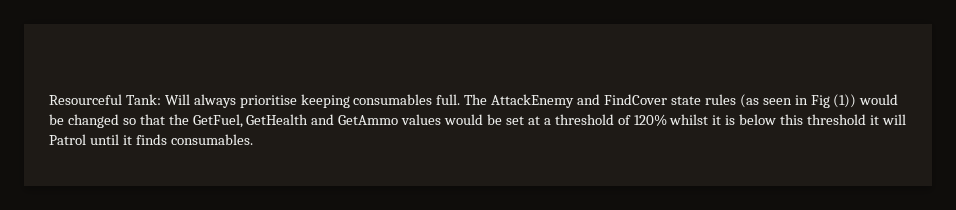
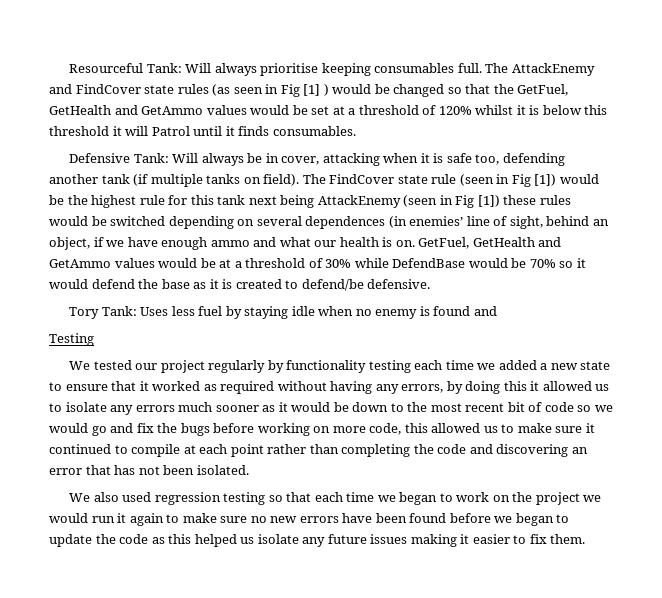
- The AttackEnemy and FindCover state rules (as seen in Fig (1)) would be changed so that the GetFuel, GetHealth and GetAmmo values would be set at a threshold of 120% whilst it is below this threshold it will Patrol until it finds consumables.
+ The AttackEnemy and FindCover state rules (as seen in Fig [1] ) would be changed so that the GetFuel, GetHealth and GetAmmo values would be set at a threshold of 120% whilst it is below this threshold it will Patrol until it finds consumables.
+ Defensive Tank: Will always be in cover, attacking when it is safe too, defending another tank (if multiple tanks on field). The FindCover state rule (seen in Fig [1]) would be the highest rule for this tank next being AttackEnemy (seen in Fig [1]) these rules would be switched depending on several dependences (in enemies’ line of sight, behind an object, if we have enough ammo and what our health is on. GetFuel, GetHealth and GetAmmo values would be at a threshold of 30% while DefendBase would be 70% so it would defend the base as it is created to defend/be defensive.
+ Tory Tank: Uses less fuel by staying idle when no enemy is found and
+ Testing
+ We tested our project regularly by functionality testing each time we added a new state to ensure that it worked as required without having any errors, by doing this it allowed us to isolate any errors much sooner as it would be down to the most recent bit of code so we would go and fix the bugs before working on more code, this allowed us to make sure it continued to compile at each point rather than completing the code and discovering an error that has not been isolated.
+ We also used regression testing so that each time we began to work on the project we would run it again to make sure no new errors have been found before we began to update the code as this helped us isolate any future issues making it easier to fix them.

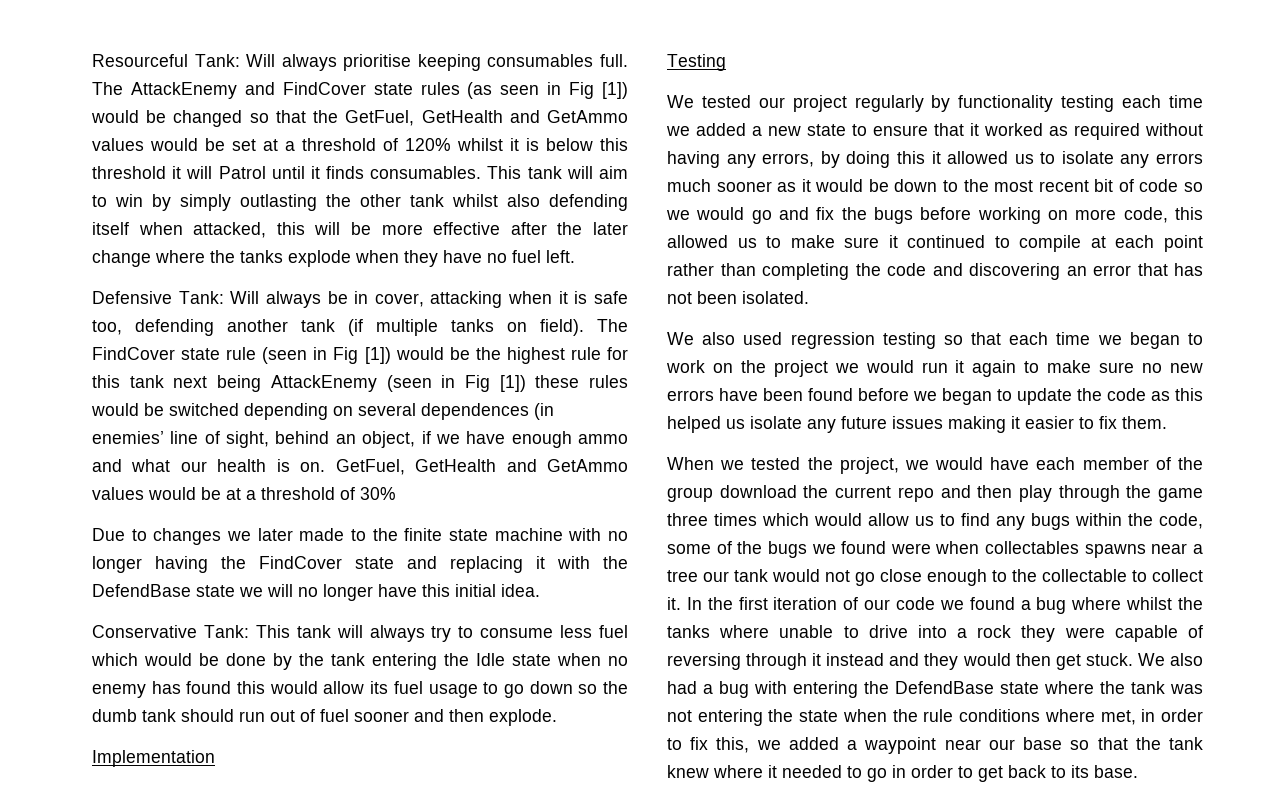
- The AttackEnemy and FindCover state rules (as seen in Fig [1] ) would be changed so that the GetFuel, GetHealth and GetAmmo values would be set at a threshold of 120% whilst it is below this threshold it will Patrol until it finds consumables.
+ The AttackEnemy and FindCover state rules (as seen in Fig [1]) would be changed so that the GetFuel, GetHealth and GetAmmo values would be set at a threshold of 120% whilst it is below this threshold it will Patrol until it finds consumables. This tank will aim to win by simply outlasting the other tank whilst also defending itself when attacked, this will be more effective after the later change where the tanks explode when they have no fuel left.
- GetFuel, GetHealth and GetAmmo values would be at a threshold of 30% while DefendBase would be 70% so it would defend the base as it is created to defend/be defensive.
- Tory Tank: Uses less fuel by staying idle when no enemy is found and
+ GetFuel, GetHealth and GetAmmo values would be at a threshold of 30%
+ Due to changes we later made to the finite state machine with no longer having the FindCover state and replacing it with the DefendBase state we will no longer have this initial idea.
+ Conservative Tank: This tank will always try to consume less fuel which would be done by the tank entering the Idle state when no enemy has found this would allow its fuel usage to go down so the dumb tank should run out of fuel sooner and then explode.
+ Implementation
+ When we tested the project, we would have each member of the group download the current repo and then play through the game three times which would allow us to find any bugs within the code, some of the bugs we found were when collectables spawns near a tree our tank would not go close enough to the collectable to collect it. In the first iteration of our code we found a bug where whilst the tanks where unable to drive into a rock they were capable of reversing through it instead and they would then get stuck. We also had a bug with entering the DefendBase state where the tank was not entering the state when the rule conditions where met, in order to fix this, we added a waypoint near our base so that the tank knew where it needed to go in order to get back to its base.

